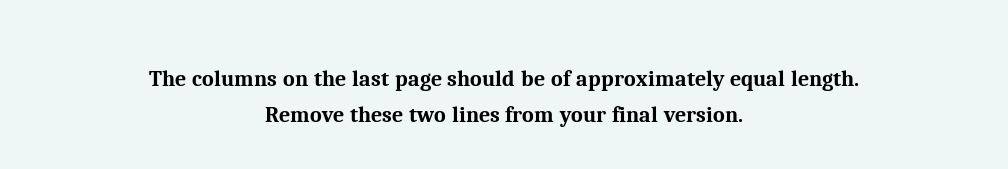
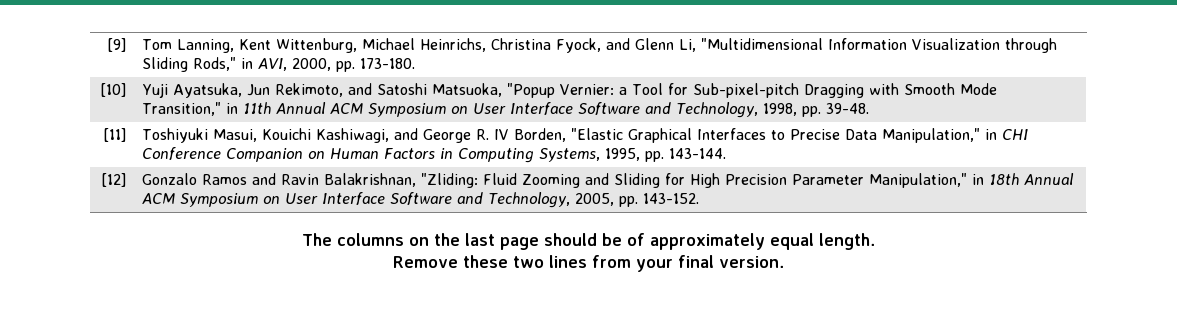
+ [9] | Tom Lanning, Kent Wittenburg, Michael Heinrichs, Christina Fyock, and Glenn Li, "Multidimensional Information Visualization through Sliding Rods," in AVI, 2000, pp. 173-180.
+ [10] | Yuji Ayatsuka, Jun Rekimoto, and Satoshi Matsuoka, "Popup Vernier: a Tool for Sub-pixel-pitch Dragging with Smooth Mode Transition," in 11th Annual ACM Symposium on User Interface Software and Technology, 1998, pp. 39-48.
+ [11] | Toshiyuki Masui, Kouichi Kashiwagi, and George R. IV Borden, "Elastic Graphical Interfaces to Precise Data Manipulation," in CHI Conference Companion on Human Factors in Computing Systems, 1995, pp. 143-144.
+ [12] | Gonzalo Ramos and Ravin Balakrishnan, "Zliding: Fluid Zooming and Sliding for High Precision Parameter Manipulation," in 18th Annual ACM Symposium on User Interface Software and Technology, 2005, pp. 143-152.

